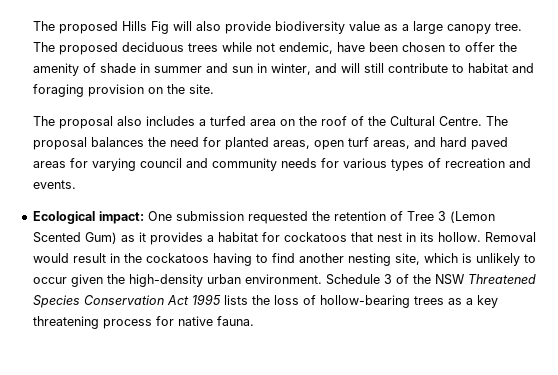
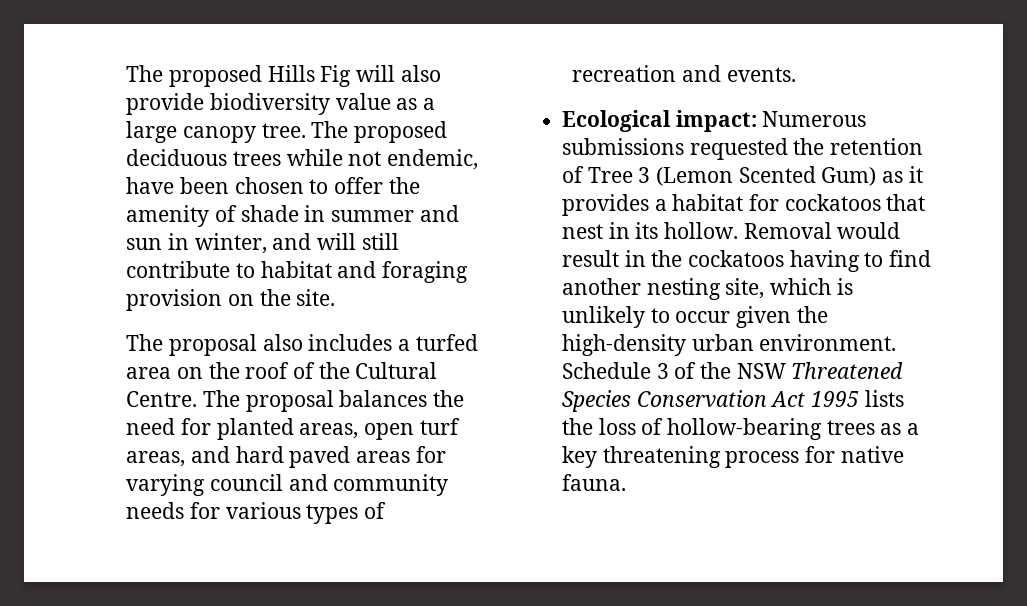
- Ecological impact: One submission requested the retention of Tree 3 (Lemon Scented Gum) as it provides a habitat for cockatoos that nest in its hollow.
+ Ecological impact: Numerous submissions requested the retention of Tree 3 (Lemon Scented Gum) as it provides a habitat for cockatoos that nest in its hollow.

